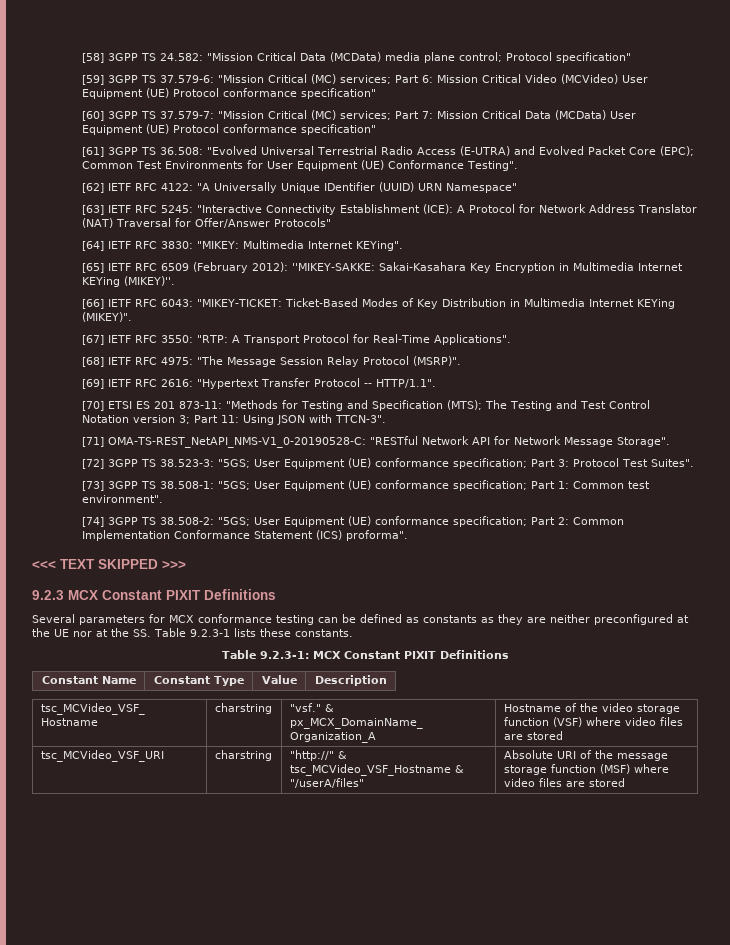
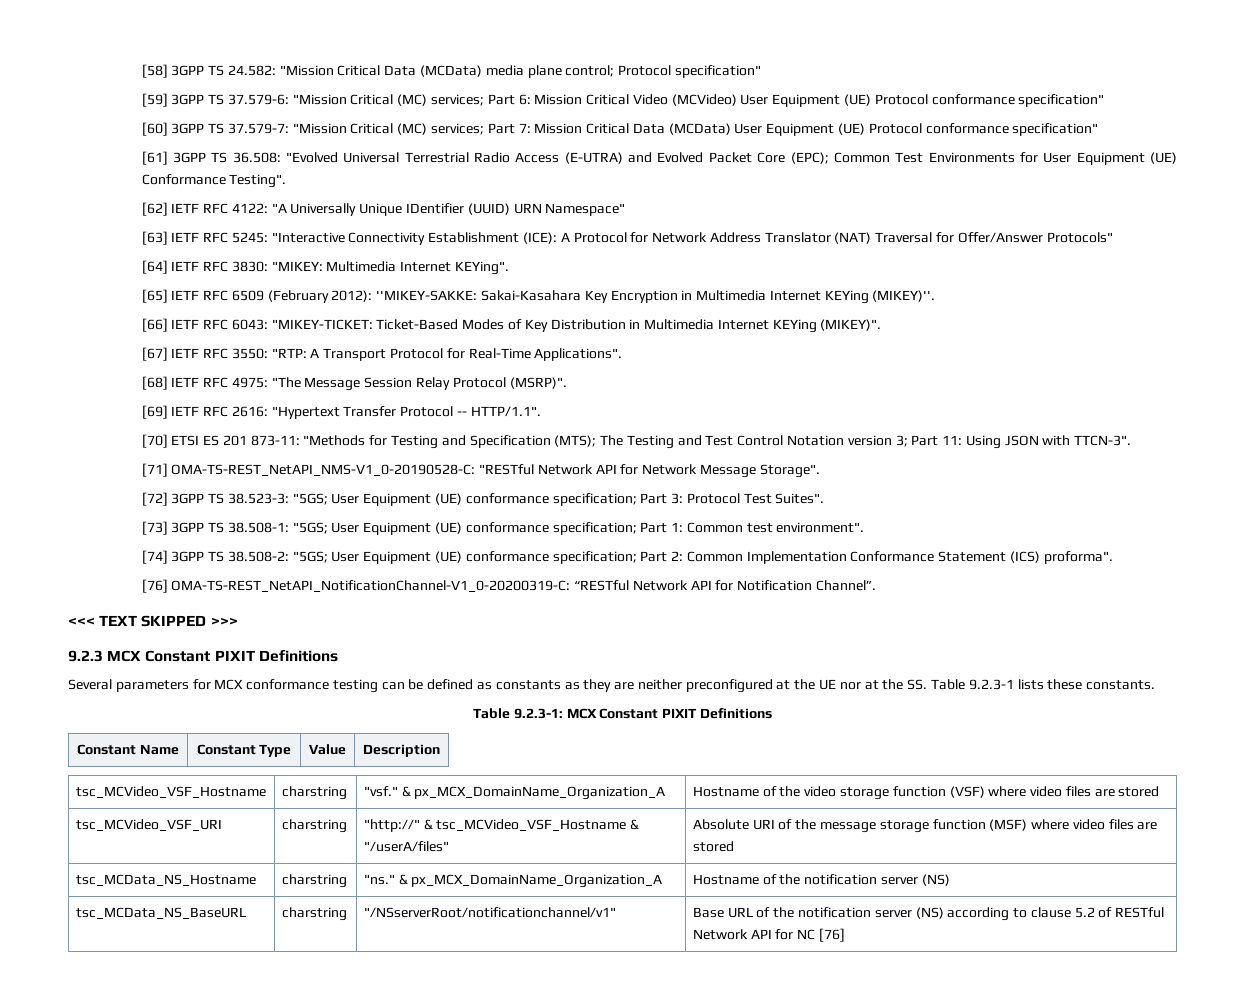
+ [76] OMA-TS-REST_NetAPI_NotificationChannel-V1_0-20200319-C: “RESTful Network API for Notification Channel”.
+ tsc_MCData_NS_Hostname | charstring | "ns." & px_MCX_DomainName_Organization_A | Hostname of the notification server (NS)
+ tsc_MCData_NS_BaseURL | charstring | "/NSserverRoot/notificationchannel/v1" | Base URL of the notification server (NS) according to clause 5.2 of RESTful Network API for NC [76]

